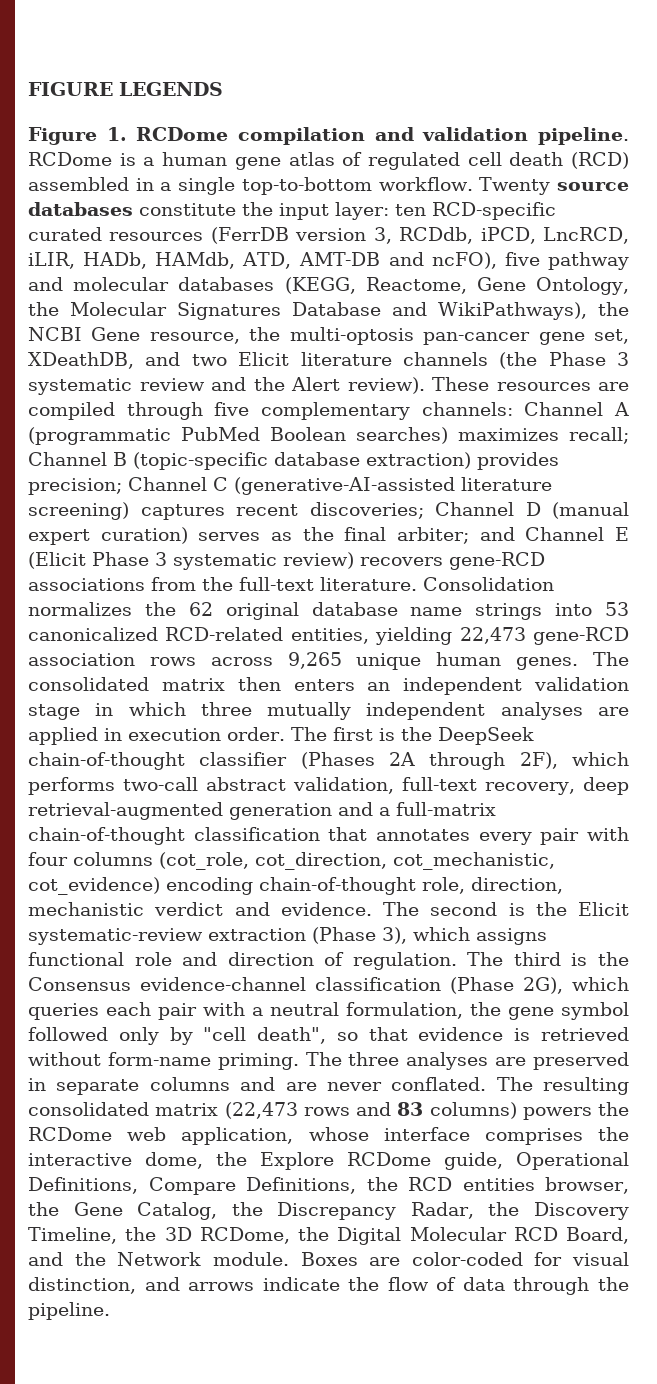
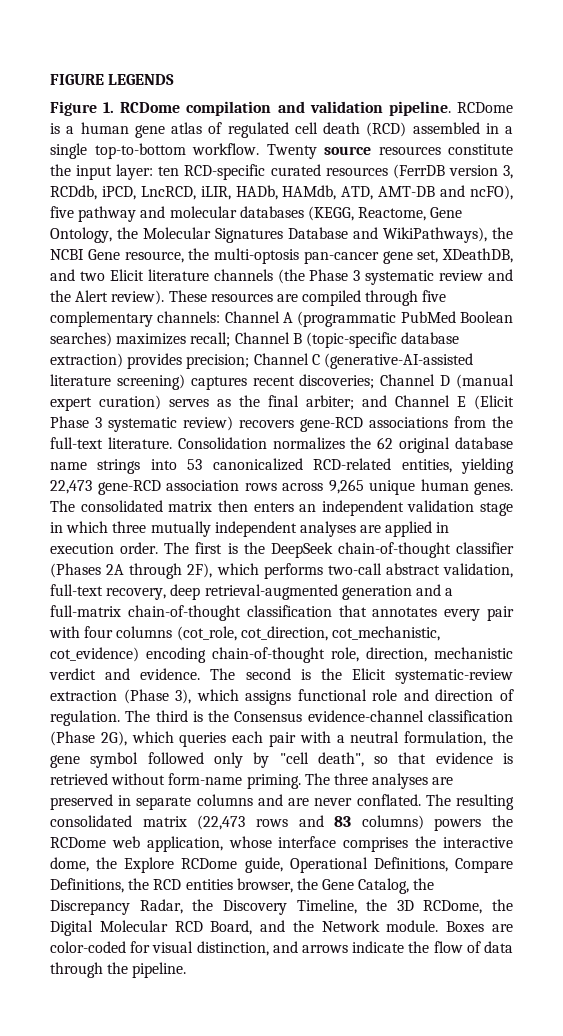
- Twenty source databases constitute the input layer:
+ Twenty source resources constitute the input layer:

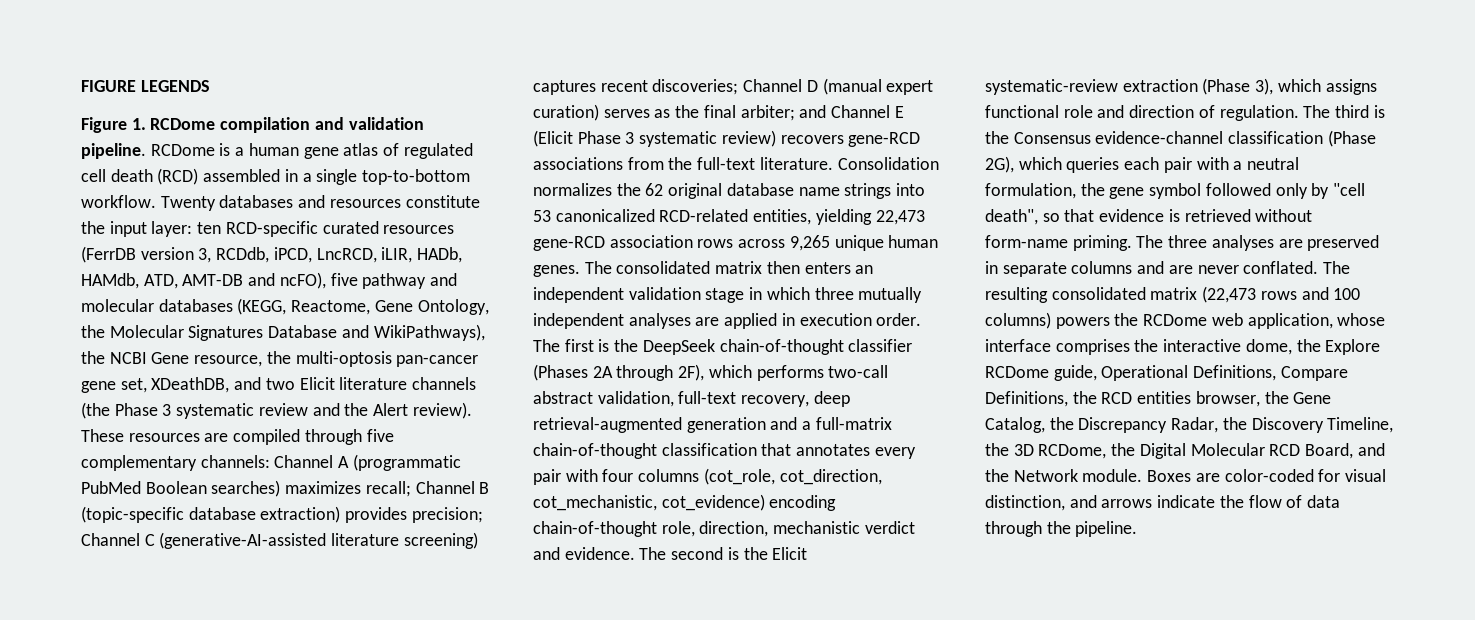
- Twenty source resources constitute the input layer:
+ Twenty databases and resources constitute the input layer:
- The resulting consolidated matrix (22,473 rows and 83 columns) powers the RCDome web application, whose interface comprises the interactive dome, the Explore RCDome guide, Operational Definitions, Compare Definitions, the RCD entities browser, the Gene Catalog, the Discrepancy Radar, the Discovery Timeline, the 3D RCDome, the Digital Molecular RCD Board, and the Network module.
+ The resulting consolidated matrix (22,473 rows and 100 columns) powers the RCDome web application, whose interface comprises the interactive dome, the Explore RCDome guide, Operational Definitions, Compare Definitions, the RCD entities browser, the Gene Catalog, the Discrepancy Radar, the Discovery Timeline, the 3D RCDome, the Digital Molecular RCD Board, and the Network module.

